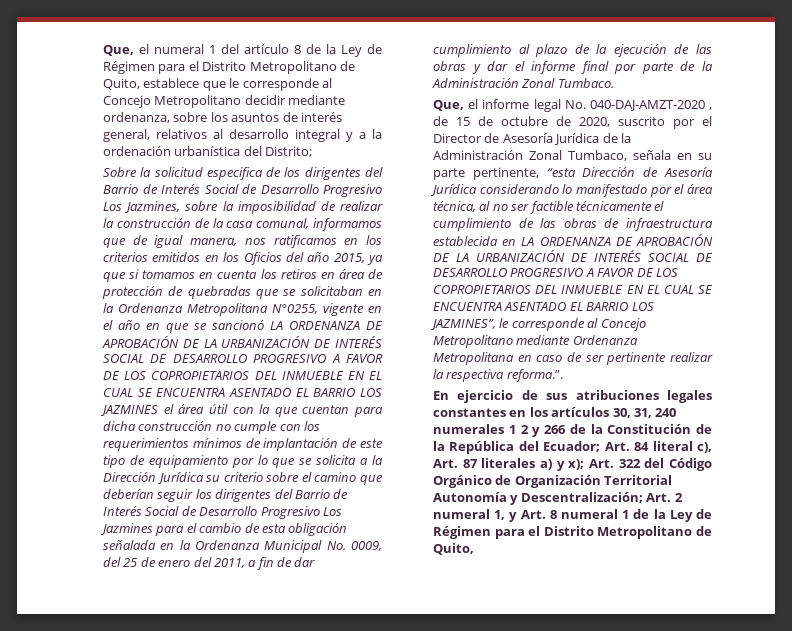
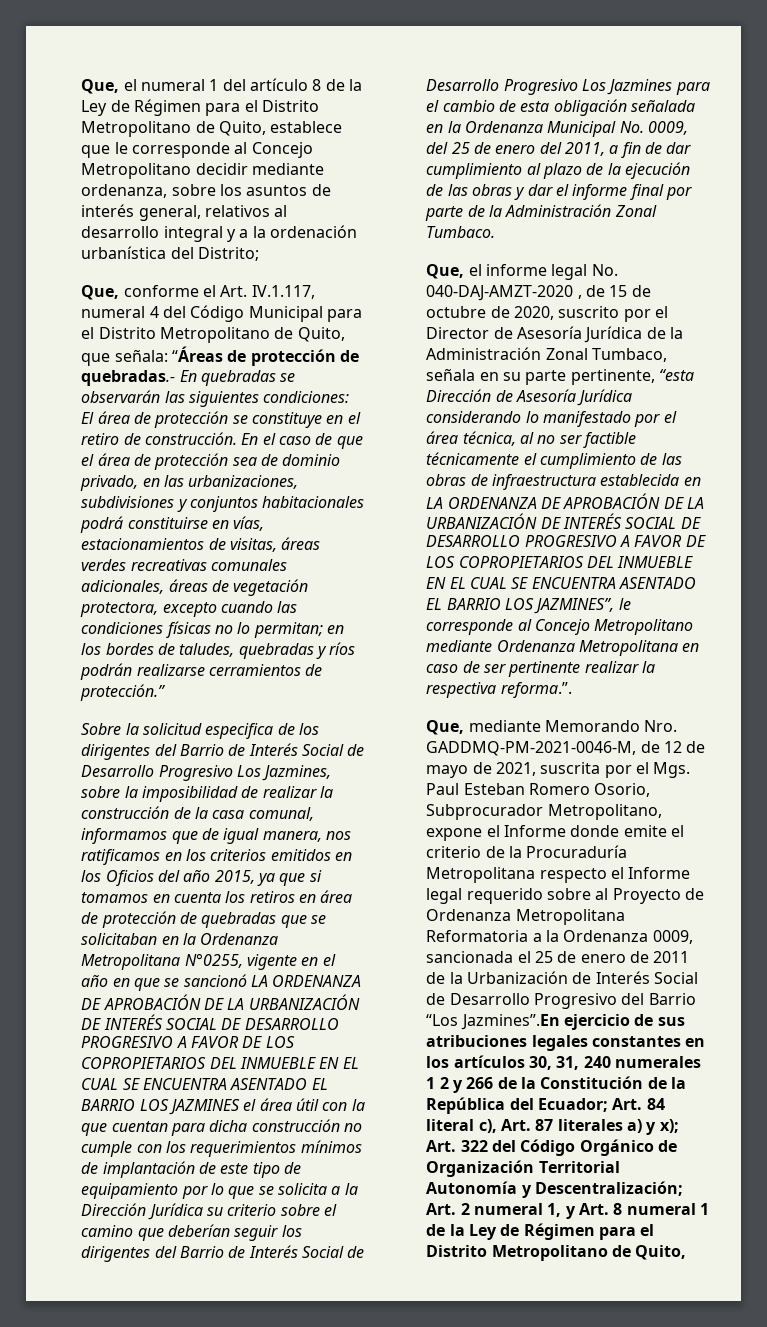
+ Que, conforme el Art. IV.1.117, numeral 4 del Código Municipal para el Distrito Metropolitano de Quito, que señala: “Áreas de protección de quebradas.- En quebradas se observarán las siguientes condiciones: El área de protección se constituye en el retiro de construcción. En el caso de que el área de protección sea de dominio privado, en las urbanizaciones, subdivisiones y conjuntos habitacionales podrá constituirse en vías, estacionamientos de visitas, áreas verdes recreativas comunales adicionales, áreas de vegetación protectora, excepto cuando las condiciones físicas no lo permitan; en los bordes de taludes, quebradas y ríos podrán realizarse cerramientos de protección.”
- En ejercicio de sus atribuciones legales constantes en los artículos 30, 31, 240 numerales 1 2 y 266 de la Constitución de la República del Ecuador;
+ Que, mediante Memorando Nro. GADDMQ-PM-2021-0046-M, de 12 de mayo de 2021, suscrita por el Mgs. Paul Esteban Romero Osorio, Subprocurador Metropolitano, expone el Informe donde emite el criterio de la Procuraduría Metropolitana respecto el Informe legal requerido sobre al Proyecto de Ordenanza Metropolitana Reformatoria a la Ordenanza 0009, sancionada el 25 de enero de 2011 de la Urbanización de Interés Social de Desarrollo Progresivo del Barrio “Los Jazmines”.En ejercicio de sus atribuciones legales constantes en los artículos 30, 31, 240 numerales 1 2 y 266 de la Constitución de la República del Ecuador;

